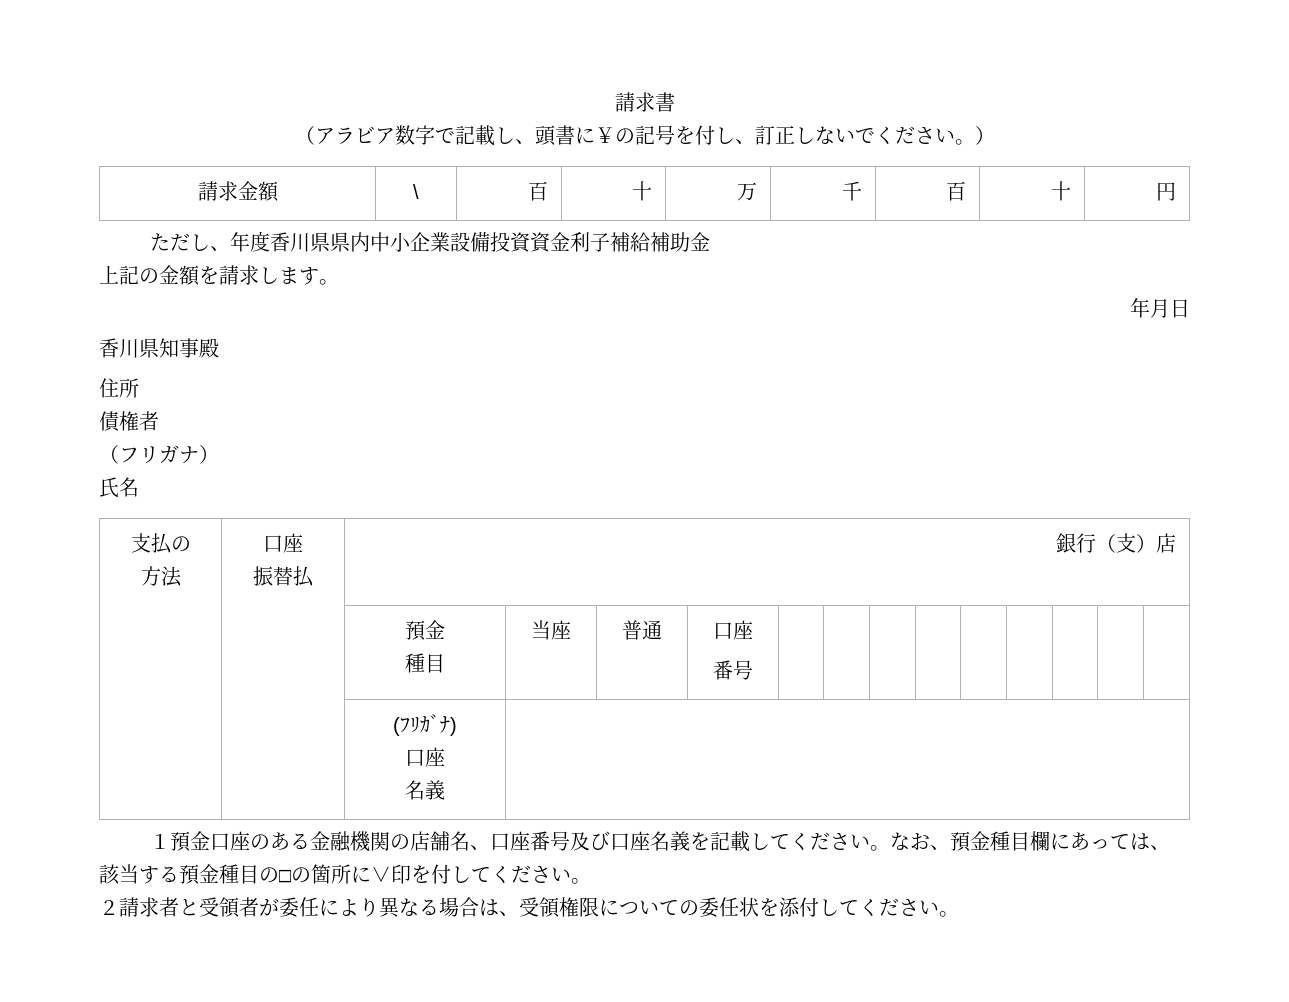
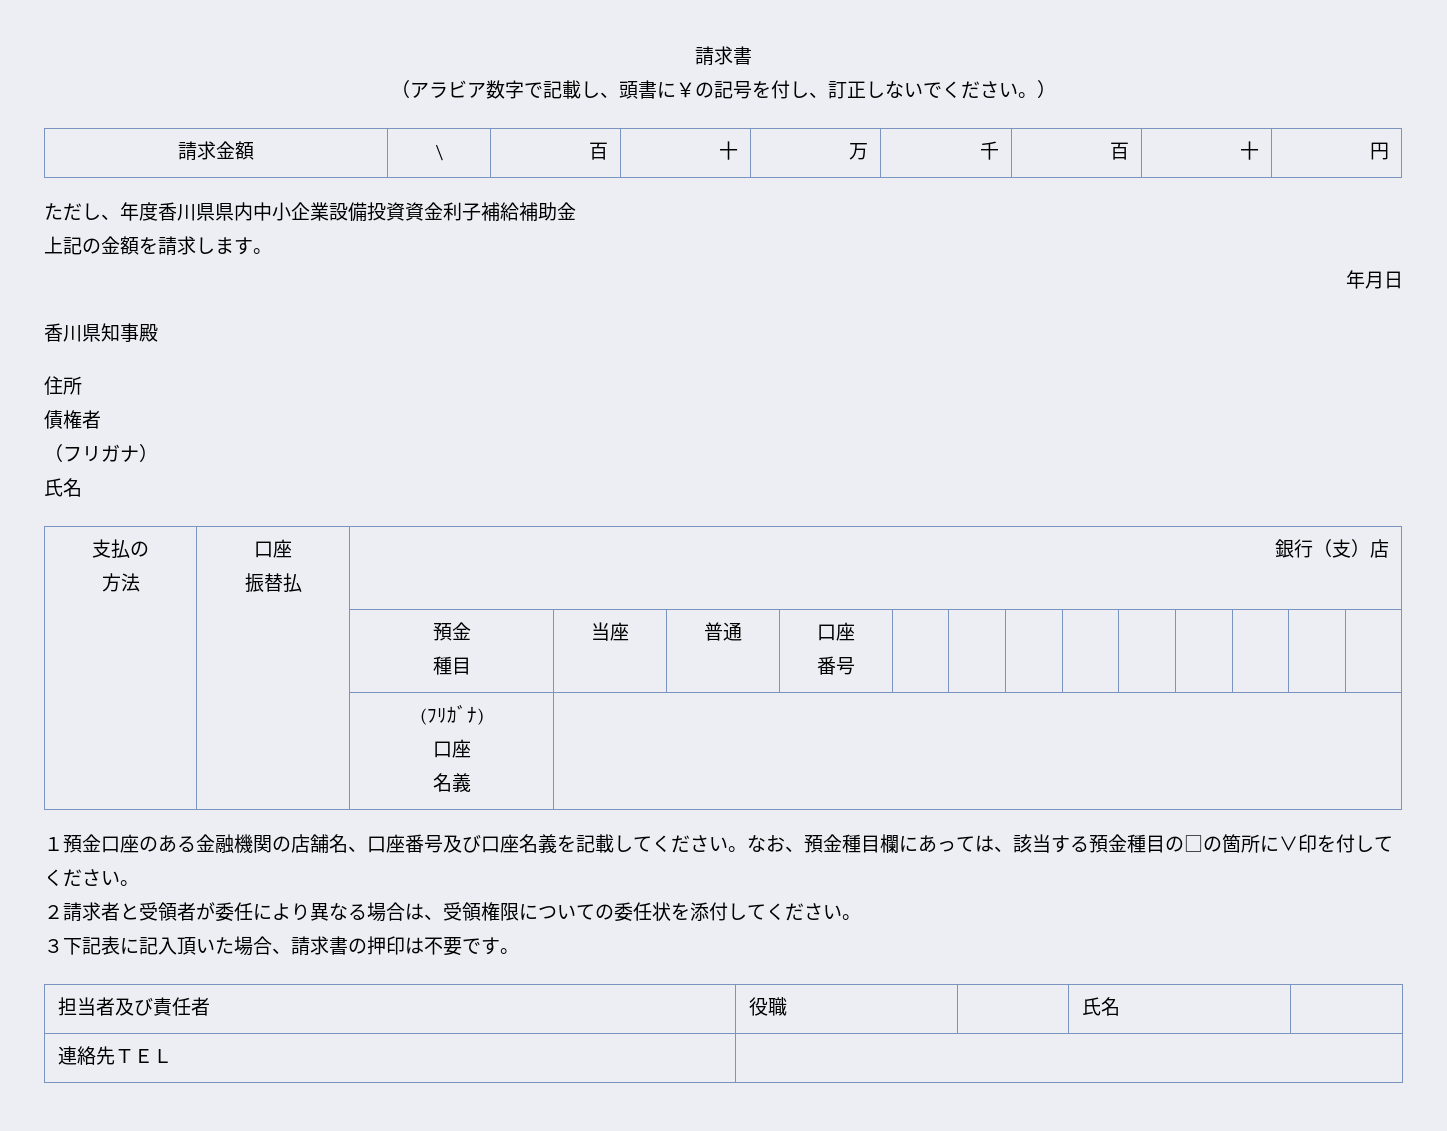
+ ３下記表に記入頂いた場合、請求書の押印は不要です。
+ 担当者及び責任者 | 役職 | | 氏名 |
+ 連絡先ＴＥＬ |

